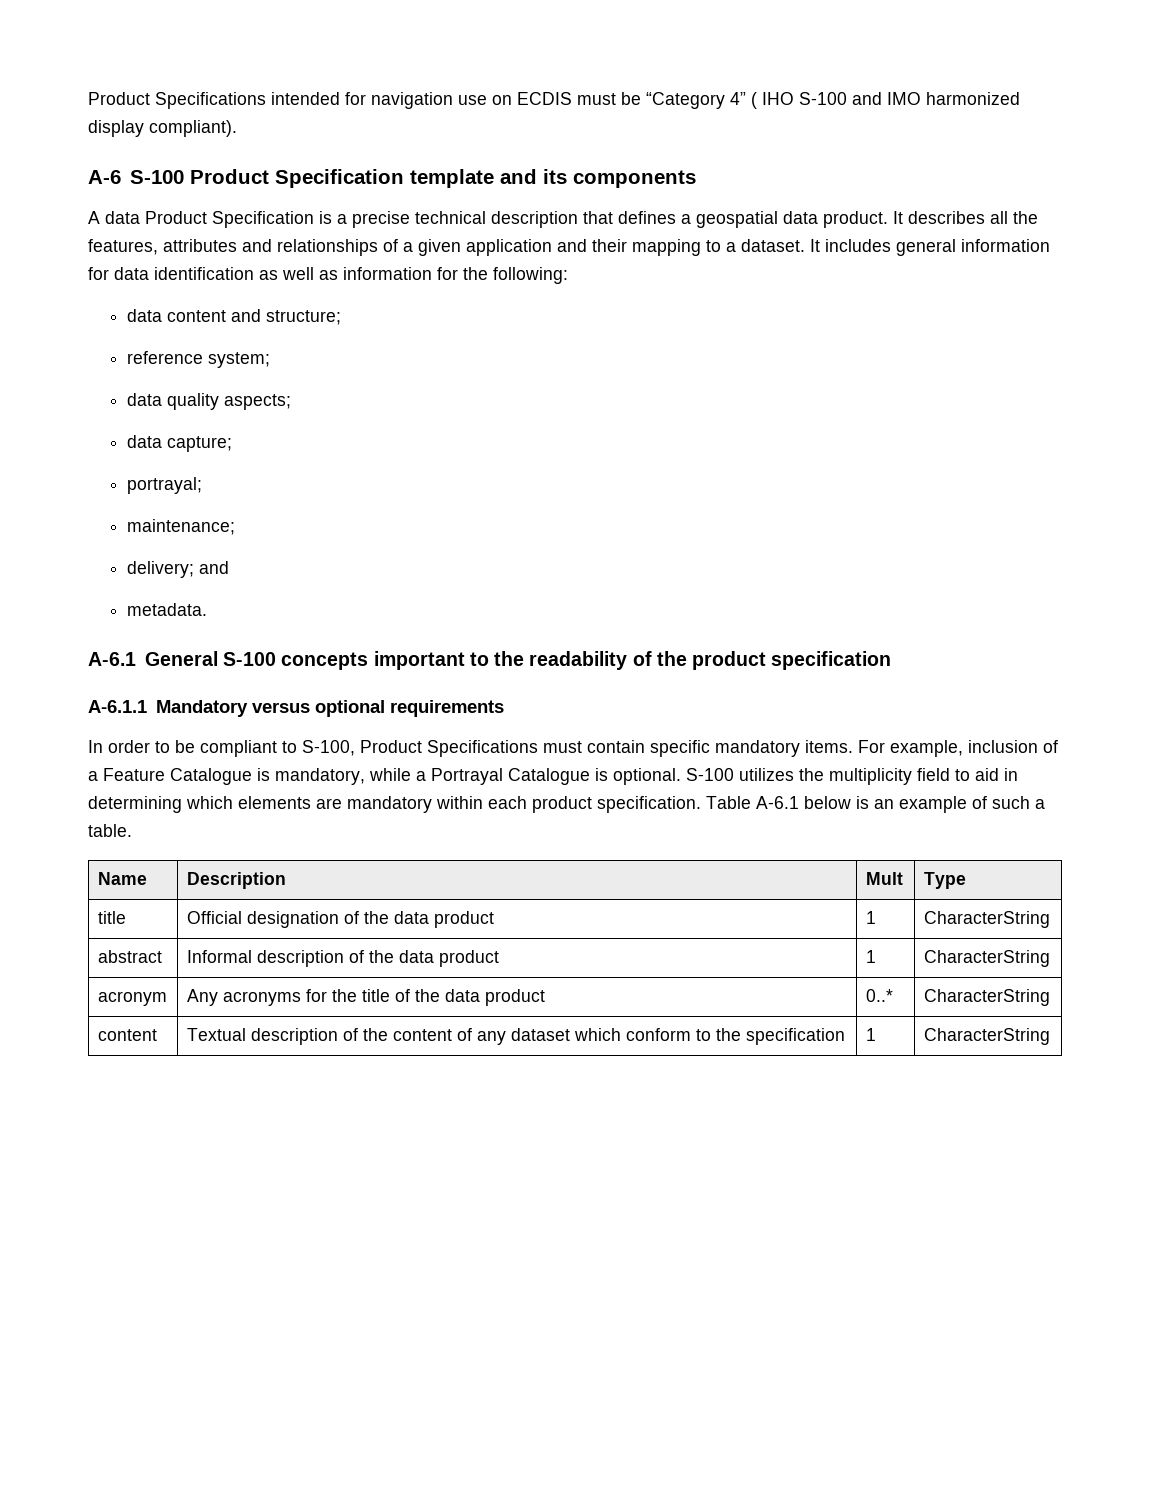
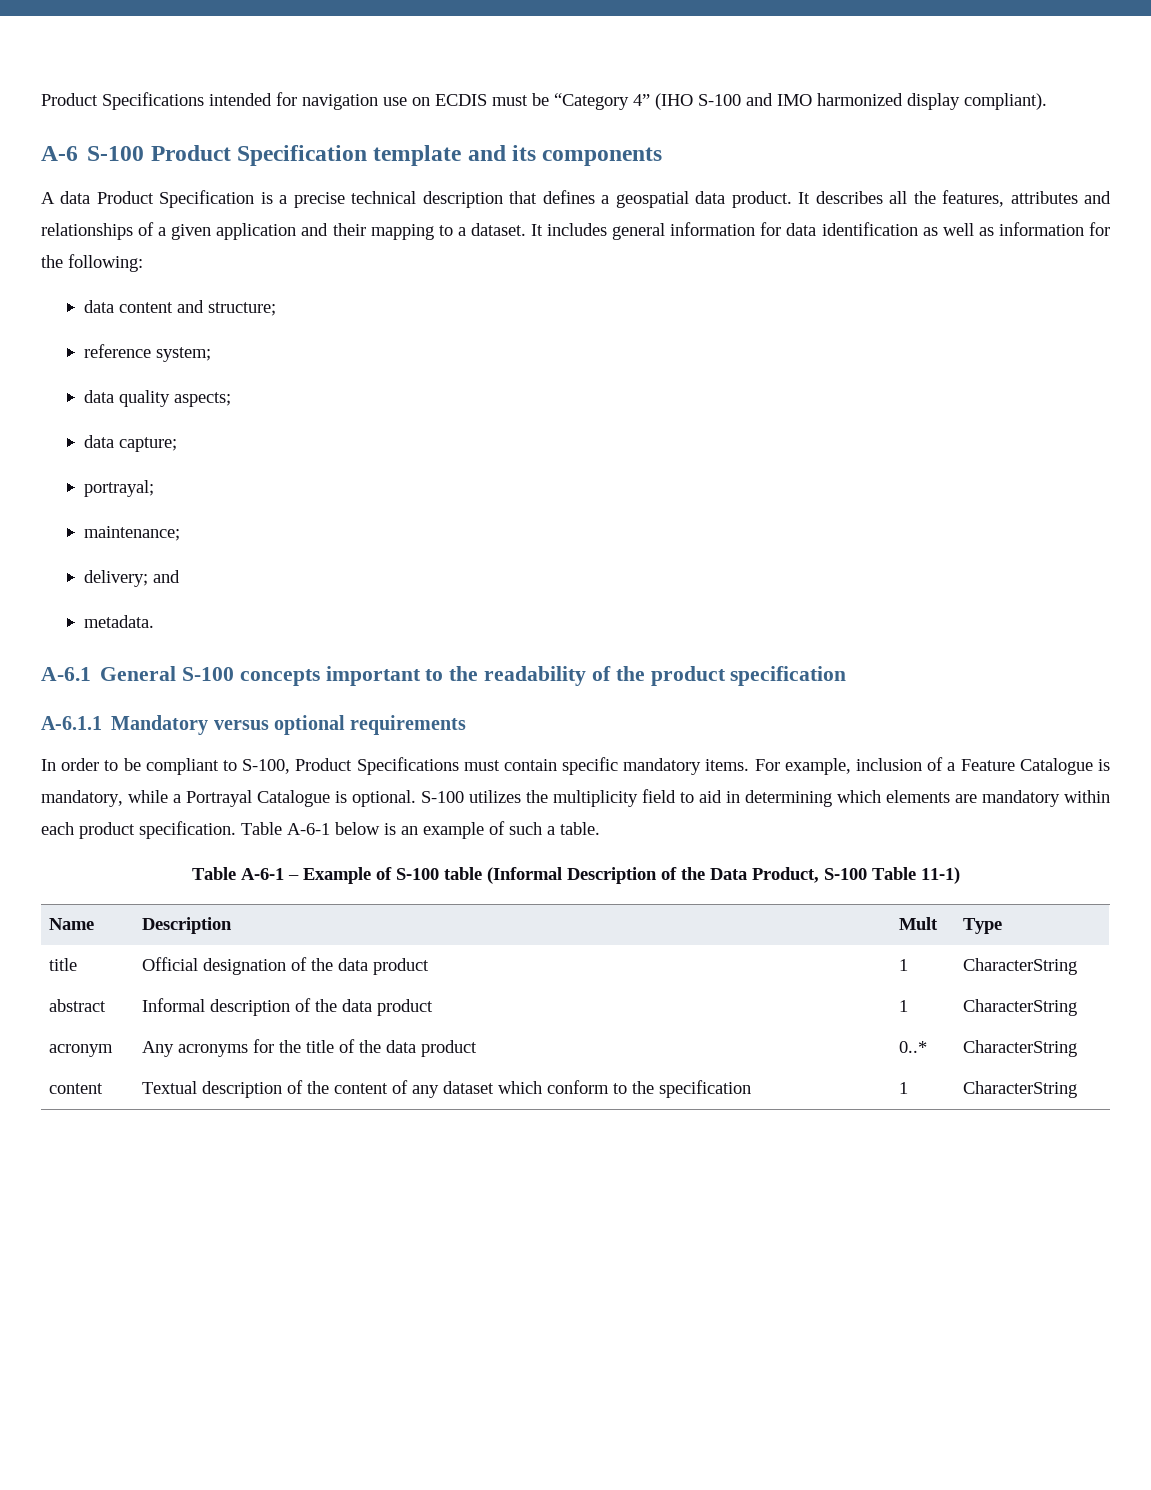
- Product Specifications intended for navigation use on ECDIS must be “Category 4” ( IHO S-100 and IMO harmonized display compliant).
+ Product Specifications intended for navigation use on ECDIS must be “Category 4” (IHO S-100 and IMO harmonized display compliant).
- Table A-6.1 below is an example of such a table.
+ Table A-6-1 below is an example of such a table.
+ Table A-6-1 – Example of S-100 table (Informal Description of the Data Product, S-100 Table 11-1)

